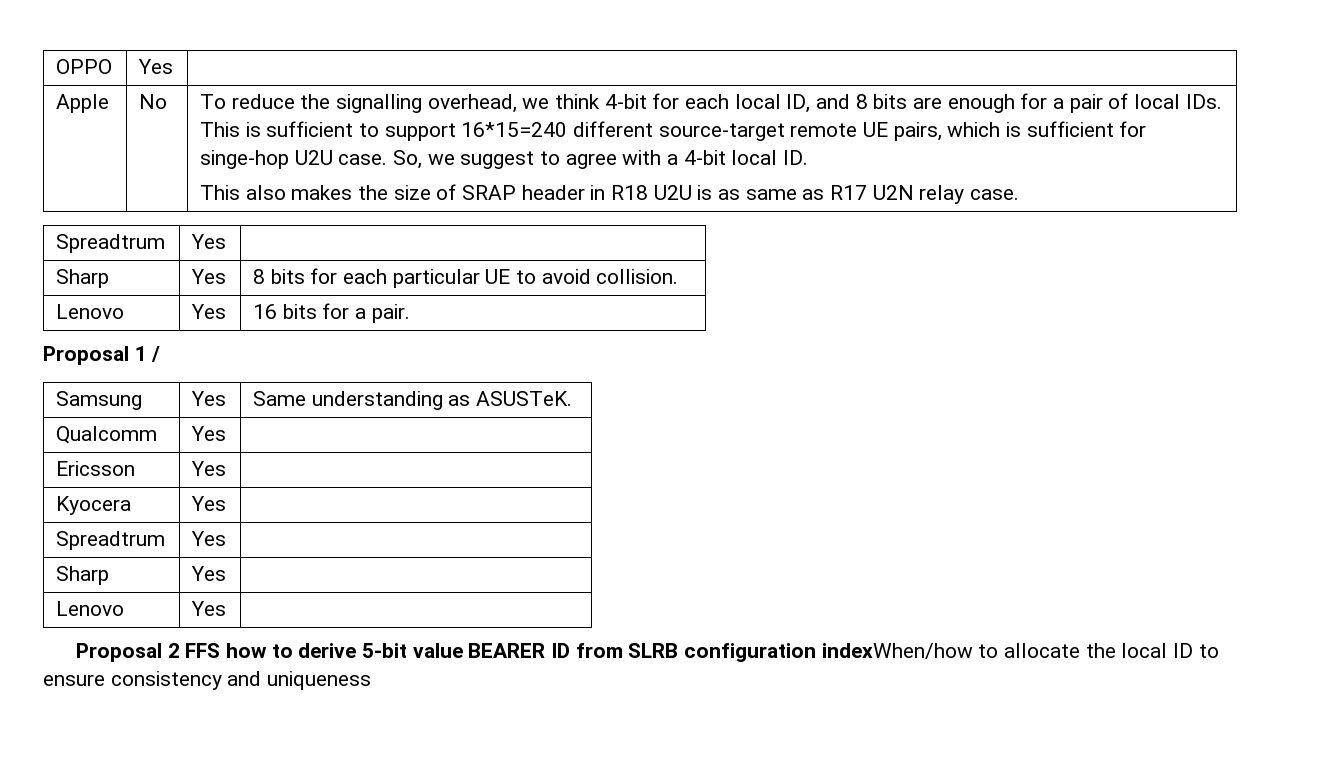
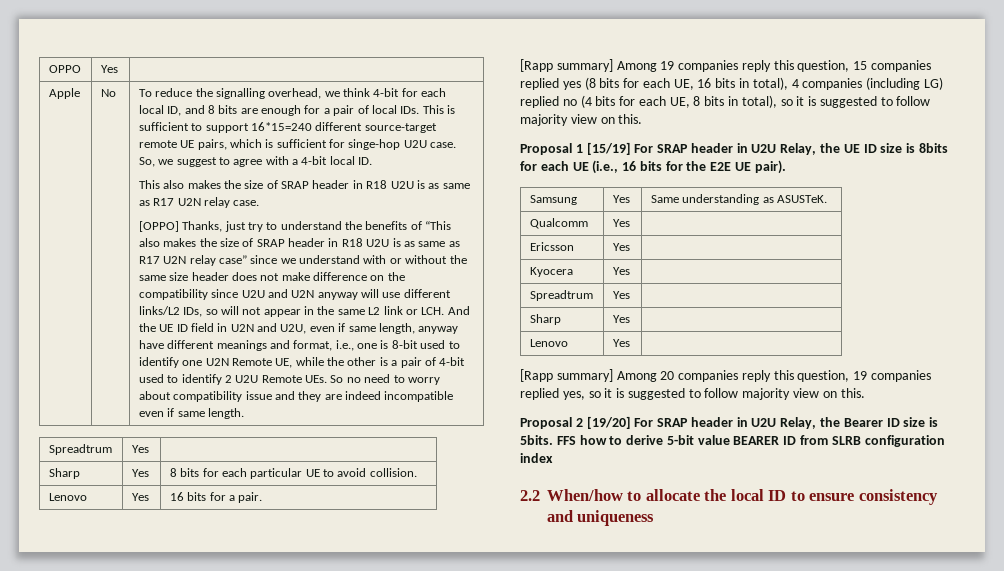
+ [OPPO] Thanks, just try to understand the benefits of “This also makes the size of SRAP header in R18 U2U is as same as R17 U2N relay case” since we understand with or without the same size header does not make difference on the compatibility since U2U and U2N anyway will use different links/L2 IDs, so will not appear in the same L2 link or LCH. And the UE ID field in U2N and U2U, even if same length, anyway have different meanings and format, i.e., one is 8-bit used to identify one U2N Remote UE, while the other is a pair of 4-bit used to identify 2 U2U Remote UEs. So no need to worry about compatibility issue and they are indeed incompatible even if same length.
- Proposal 1 /
+ [Rapp summary] Among 19 companies reply this question, 15 companies replied yes (8 bits for each UE, 16 bits in total), 4 companies (including LG) replied no (4 bits for each UE, 8 bits in total), so it is suggested to follow majority view on this.
+ Proposal 1 [15/19] For SRAP header in U2U Relay, the UE ID size is 8bits for each UE (i.e., 16 bits for the E2E UE pair).
- Proposal 2 FFS how to derive 5-bit value BEARER ID from SLRB configuration indexWhen/how to allocate the local ID to ensure consistency and uniqueness
+ [Rapp summary] Among 20 companies reply this question, 19 companies replied yes, so it is suggested to follow majority view on this.
+ Proposal 2 [19/20] For SRAP header in U2U Relay, the Bearer ID size is 5bits. FFS how to derive 5-bit value BEARER ID from SLRB configuration index
+ 2.2 When/how to allocate the local ID to ensure consistency and uniqueness

